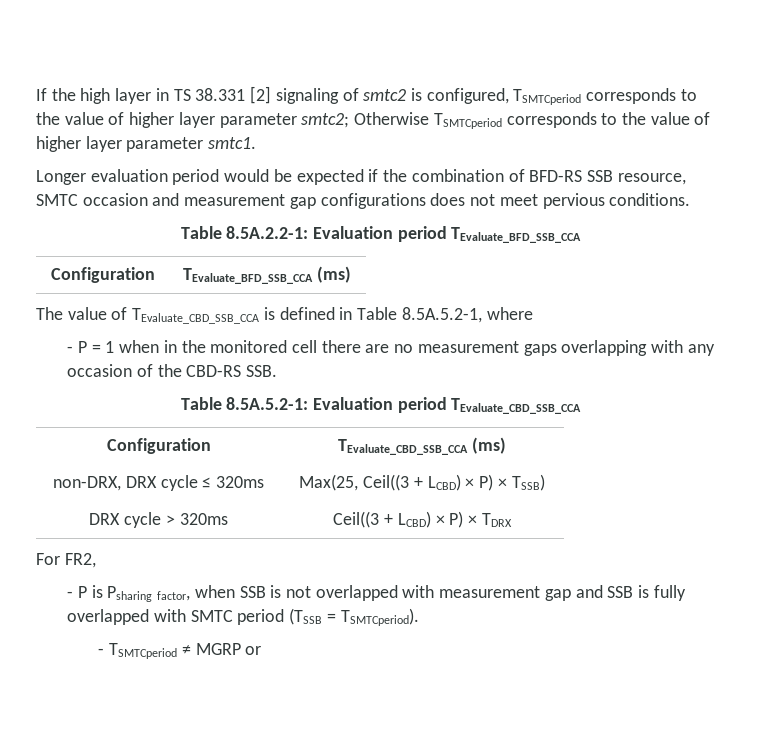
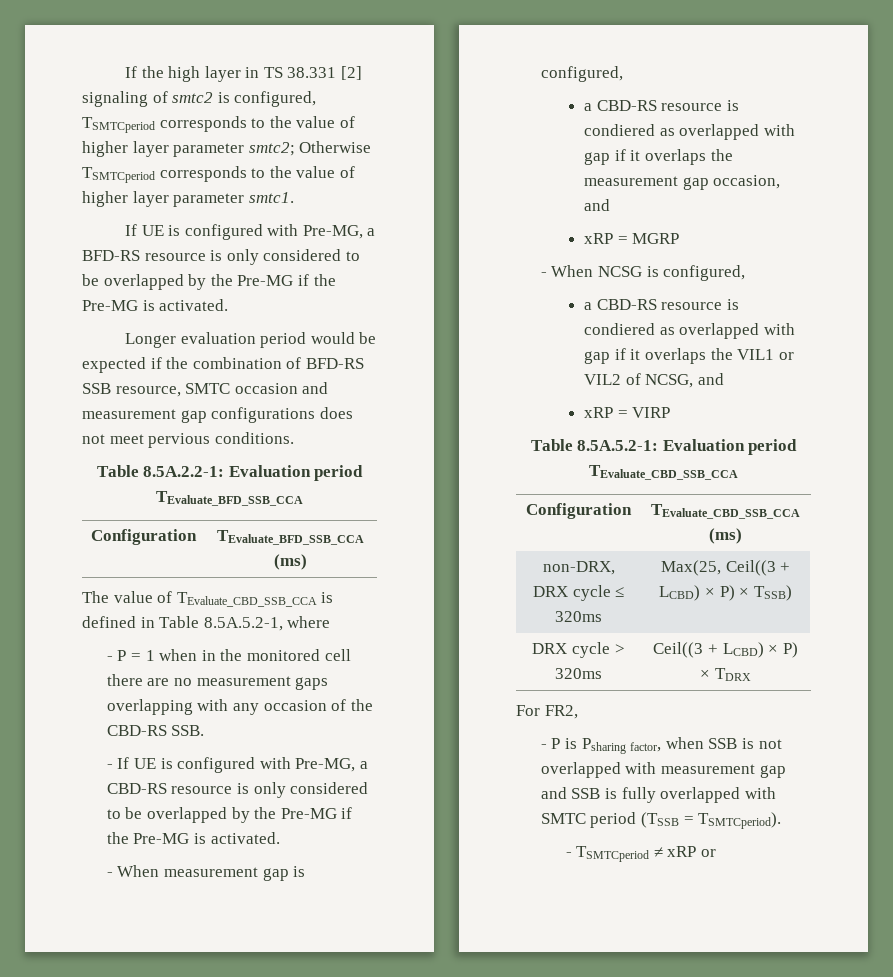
+ If UE is configured with Pre-MG, a BFD-RS resource is only considered to be overlapped by the Pre-MG if the Pre-MG is activated.
+ - If UE is configured with Pre-MG, a CBD-RS resource is only considered to be overlapped by the Pre-MG if the Pre-MG is activated.
+ - When measurement gap is configured,
+ a CBD-RS resource is condiered as overlapped with gap if it overlaps the measurement gap occasion, and
+ xRP = MGRP
+ - When NCSG is configured,
+ a CBD-RS resource is condiered as overlapped with gap if it overlaps the VIL1 or VIL2 of NCSG, and
+ xRP = VIRP
- - TSMTCperiod ≠ MGRP or
+ - TSMTCperiod ≠ xRP or

